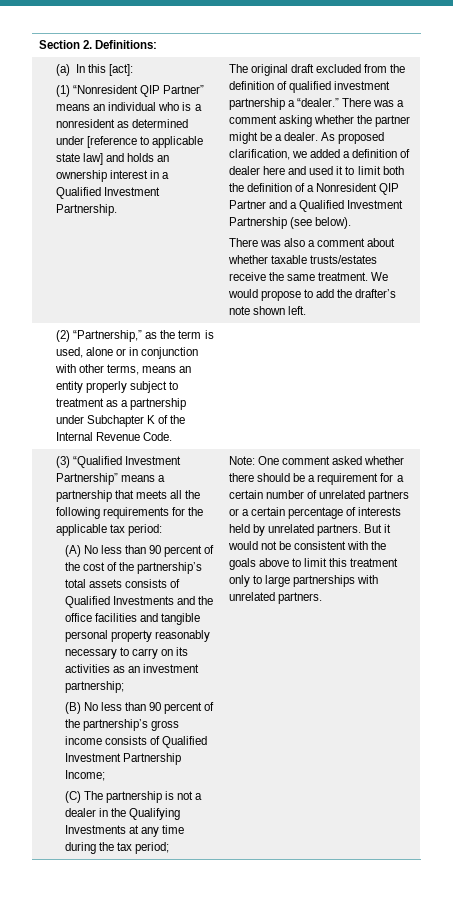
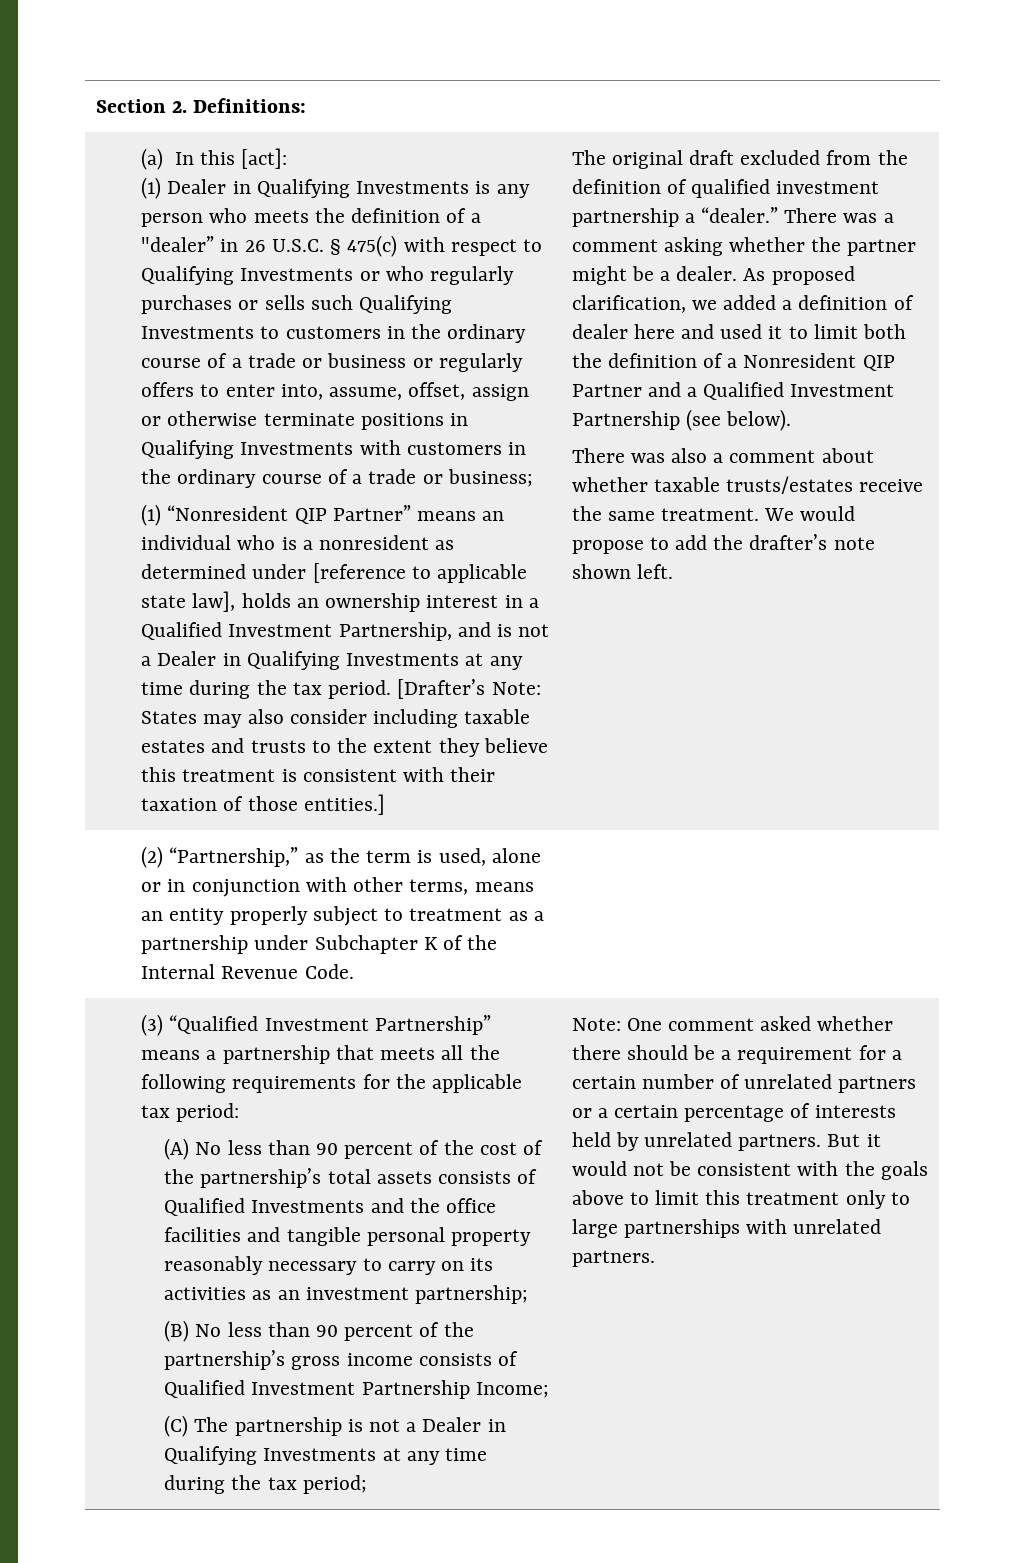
+ (1) Dealer in Qualifying Investments is any person who meets the definition of a "dealer” in 26 U.S.C. § 475(c) with respect to Qualifying Investments or who regularly purchases or sells such Qualifying Investments to customers in the ordinary course of a trade or business or regularly offers to enter into, assume, offset, assign or otherwise terminate positions in Qualifying Investments with customers in the ordinary course of a trade or business;
- (1) “Nonresident QIP Partner” means an individual who is a nonresident as determined under [reference to applicable state law] and holds an ownership interest in a Qualified Investment Partnership.
+ (1) “Nonresident QIP Partner” means an individual who is a nonresident as determined under [reference to applicable state law], holds an ownership interest in a Qualified Investment Partnership, and is not a Dealer in Qualifying Investments at any time during the tax period. [Drafter’s Note: States may also consider including taxable estates and trusts to the extent they believe this treatment is consistent with their taxation of those entities.]
- (C) The partnership is not a dealer in the Qualifying Investments at any time during the tax period;
+ (C) The partnership is not a Dealer in Qualifying Investments at any time during the tax period;

